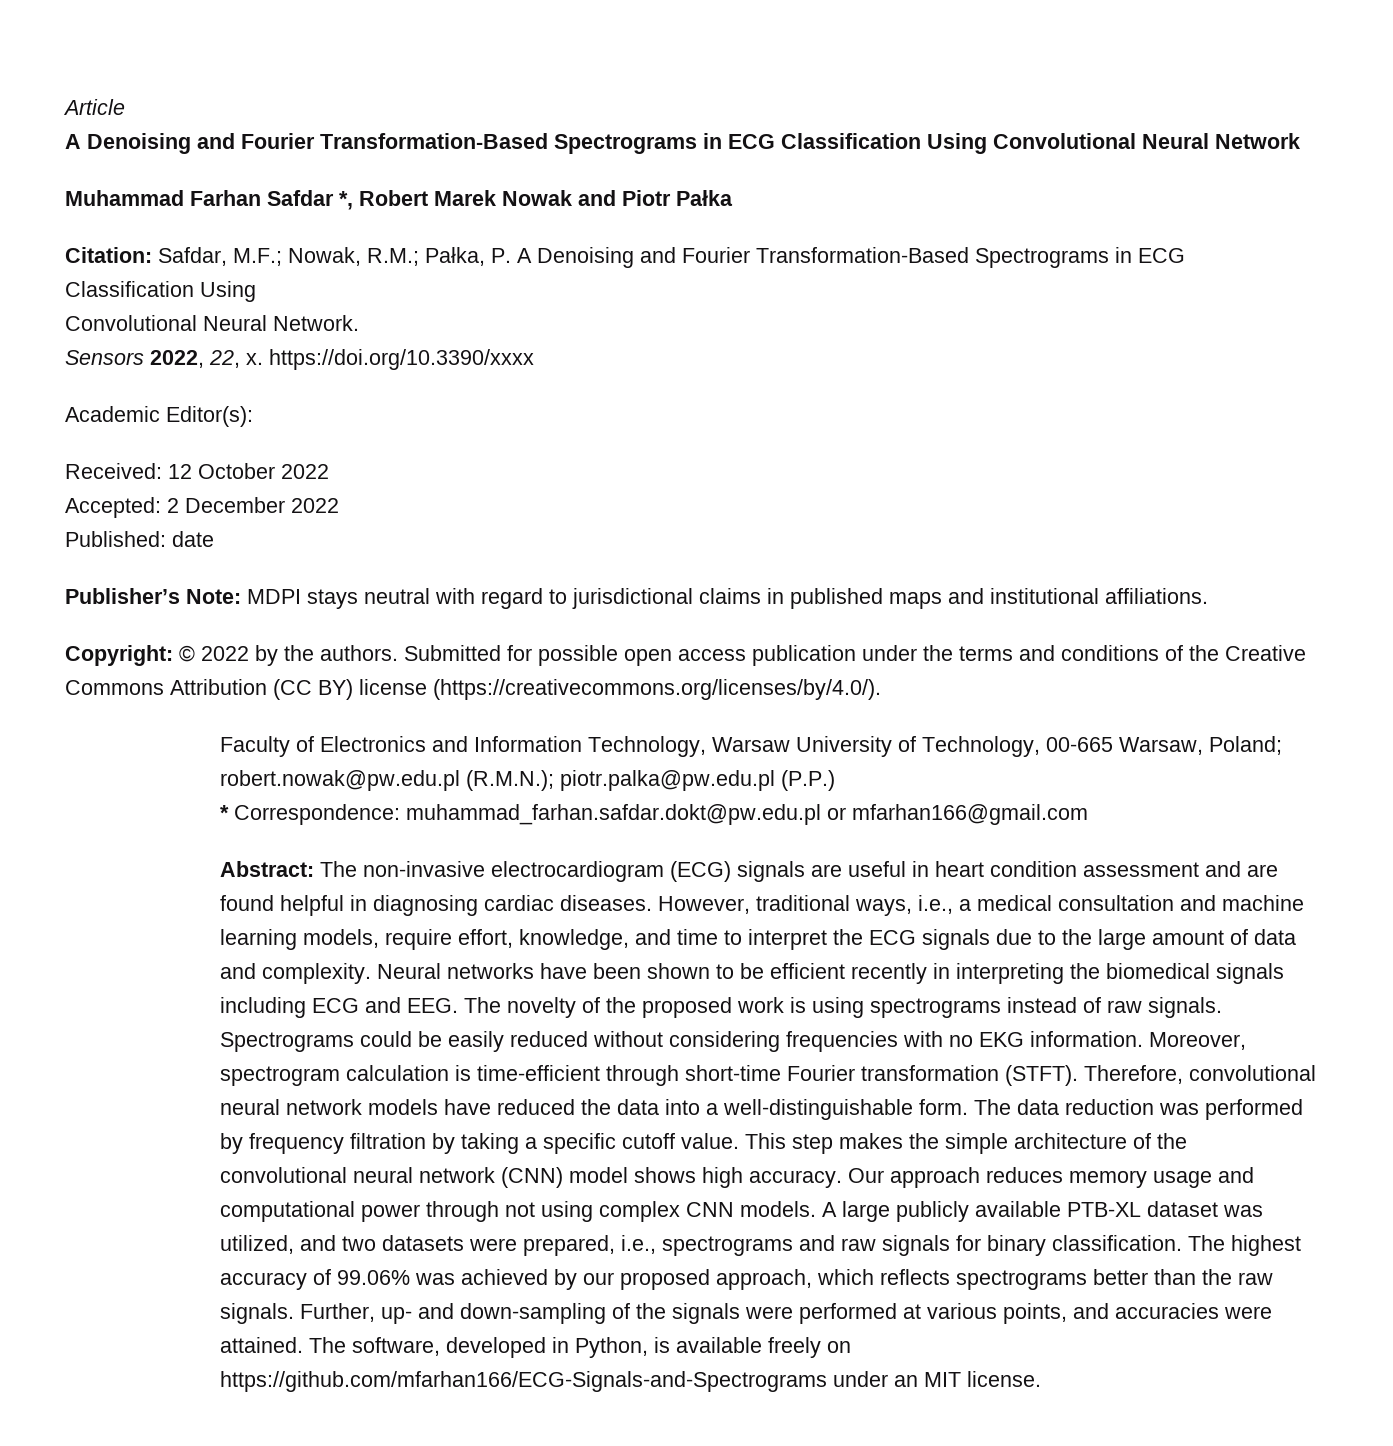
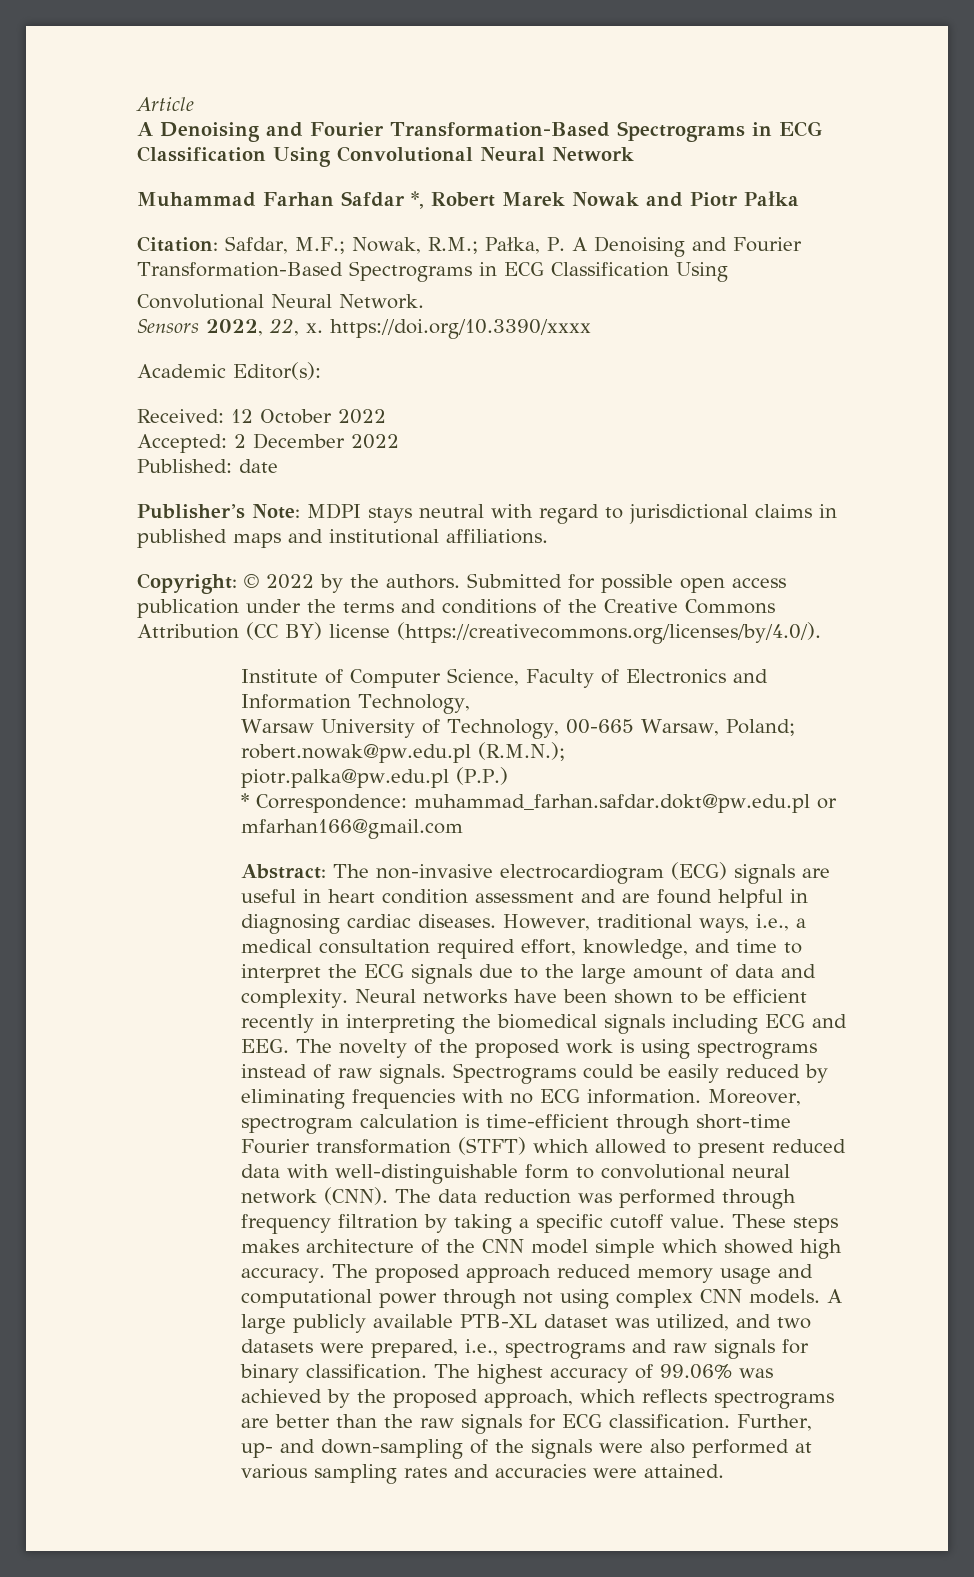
- Faculty of Electronics and Information Technology, Warsaw University of Technology, 00-665 Warsaw, Poland; robert.nowak@pw.edu.pl (R.M.N.); piotr.palka@pw.edu.pl (P.P.)
+ Institute of Computer Science, Faculty of Electronics and Information Technology,
+ Warsaw University of Technology, 00-665 Warsaw, Poland; robert.nowak@pw.edu.pl (R.M.N.);
+ piotr.palka@pw.edu.pl (P.P.)
- However, traditional ways, i.e., a medical consultation and machine learning models, require effort, knowledge, and time to interpret the ECG signals due to the large amount of data and complexity.
+ However, traditional ways, i.e., a medical consultation required effort, knowledge, and time to interpret the ECG signals due to the large amount of data and complexity.
- Spectrograms could be easily reduced without considering frequencies with no EKG information.
+ Spectrograms could be easily reduced by eliminating frequencies with no ECG information.
- Moreover, spectrogram calculation is time-efficient through short-time Fourier transformation (STFT). Therefore, convolutional neural network models have reduced the data into a well-distinguishable form.
+ Moreover, spectrogram calculation is time-efficient through short-time Fourier transformation (STFT) which allowed to present reduced data with well-distinguishable form to convolutional neural network (CNN).
- The data reduction was performed by frequency filtration by taking a specific cutoff value.
+ The data reduction was performed through frequency filtration by taking a specific cutoff value.
- This step makes the simple architecture of the convolutional neural network (CNN) model shows high accuracy. Our approach reduces memory usage and computational power through not using complex CNN models.
+ These steps makes architecture of the CNN model simple which showed high accuracy. The proposed approach reduced memory usage and computational power through not using complex CNN models.
- The highest accuracy of 99.06% was achieved by our proposed approach, which reflects spectrograms better than the raw signals.
+ The highest accuracy of 99.06% was achieved by the proposed approach, which reflects spectrograms are better than the raw signals for ECG classification.
- Further, up- and down-sampling of the signals were performed at various points, and accuracies were attained. The software, developed in Python, is available freely on https://github.com/mfarhan166/ECG-Signals-and-Spectrograms under an MIT license.
+ Further, up- and down-sampling of the signals were also performed at various sampling rates and accuracies were attained.

